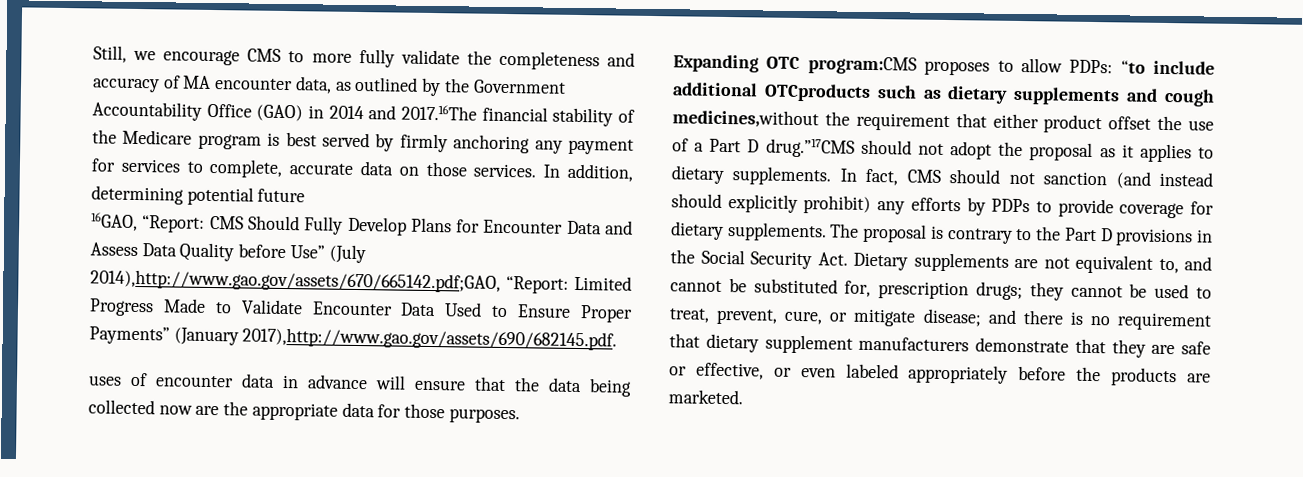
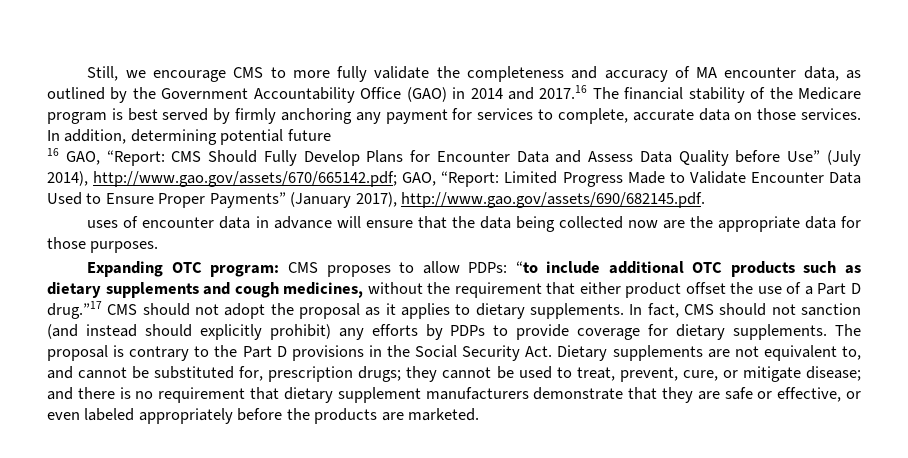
- Still, we encourage CMS to more fully validate the completeness and accuracy of MA encounter data, as outlined by the Government Accountability Office (GAO) in 2014 and 2017.16The financial stability of the Medicare program is best served by firmly anchoring any payment for services to complete, accurate data on those services.
+ Still, we encourage CMS to more fully validate the completeness and accuracy of MA encounter data, as outlined by the Government Accountability Office (GAO) in 2014 and 2017.16 The financial stability of the Medicare program is best served by firmly anchoring any payment for services to complete, accurate data on those services.
- 16GAO, “Report: CMS Should Fully Develop Plans for Encounter Data and Assess Data Quality before Use” (July 2014),http://www.gao.gov/assets/670/665142.pdf;GAO, “Report: Limited Progress Made to Validate Encounter Data Used to Ensure Proper Payments” (January 2017),http://www.gao.gov/assets/690/682145.pdf.
+ 16 GAO, “Report: CMS Should Fully Develop Plans for Encounter Data and Assess Data Quality before Use” (July 2014), http://www.gao.gov/assets/670/665142.pdf; GAO, “Report: Limited Progress Made to Validate Encounter Data Used to Ensure Proper Payments” (January 2017), http://www.gao.gov/assets/690/682145.pdf.
- Expanding OTC program:CMS proposes to allow PDPs: “to include additional OTCproducts such as dietary supplements and cough medicines,without the requirement that either product offset the use of a Part D drug.”17CMS should not adopt the proposal as it applies to dietary supplements.
+ Expanding OTC program: CMS proposes to allow PDPs: “to include additional OTC products such as dietary supplements and cough medicines, without the requirement that either product offset the use of a Part D drug.”17 CMS should not adopt the proposal as it applies to dietary supplements.

